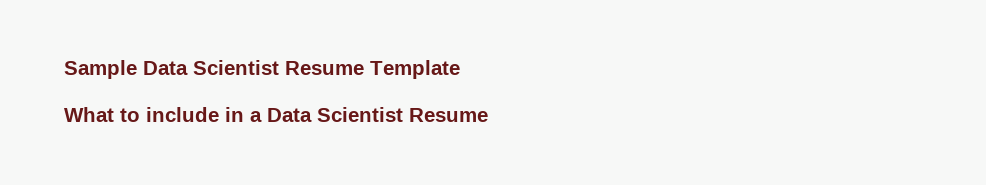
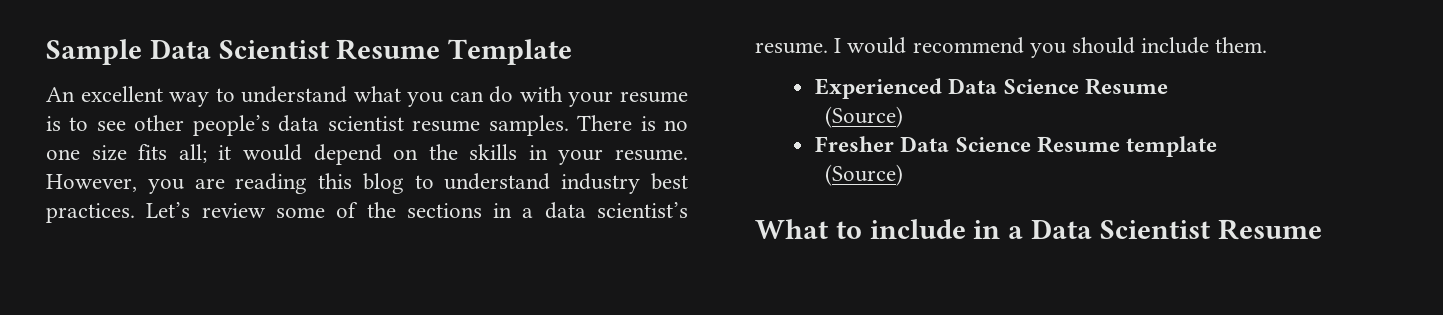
+ An excellent way to understand what you can do with your resume is to see other people’s data scientist resume samples. There is no one size fits all; it would depend on the skills in your resume. However, you are reading this blog to understand industry best practices. Let’s review some of the sections in a data scientist’s resume. I would recommend you should include them.
+ Experienced Data Science Resume
+ (Source)
+ Fresher Data Science Resume template
+ (Source)

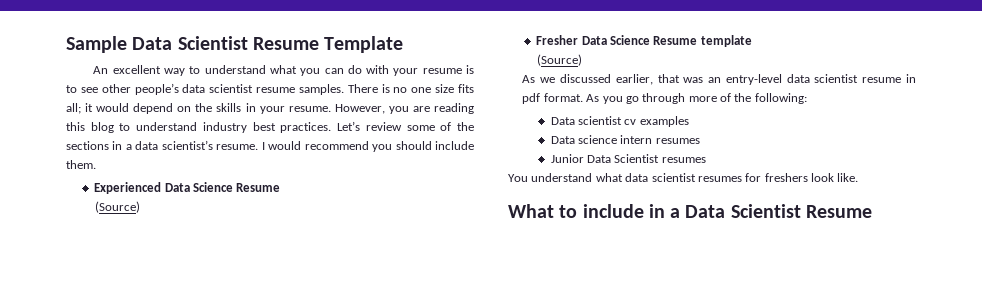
+ As we discussed earlier, that was an entry-level data scientist resume in pdf format. As you go through more of the following:
+ Data scientist cv examples
+ Data science intern resumes
+ Junior Data Scientist resumes
+ You understand what data scientist resumes for freshers look like.

